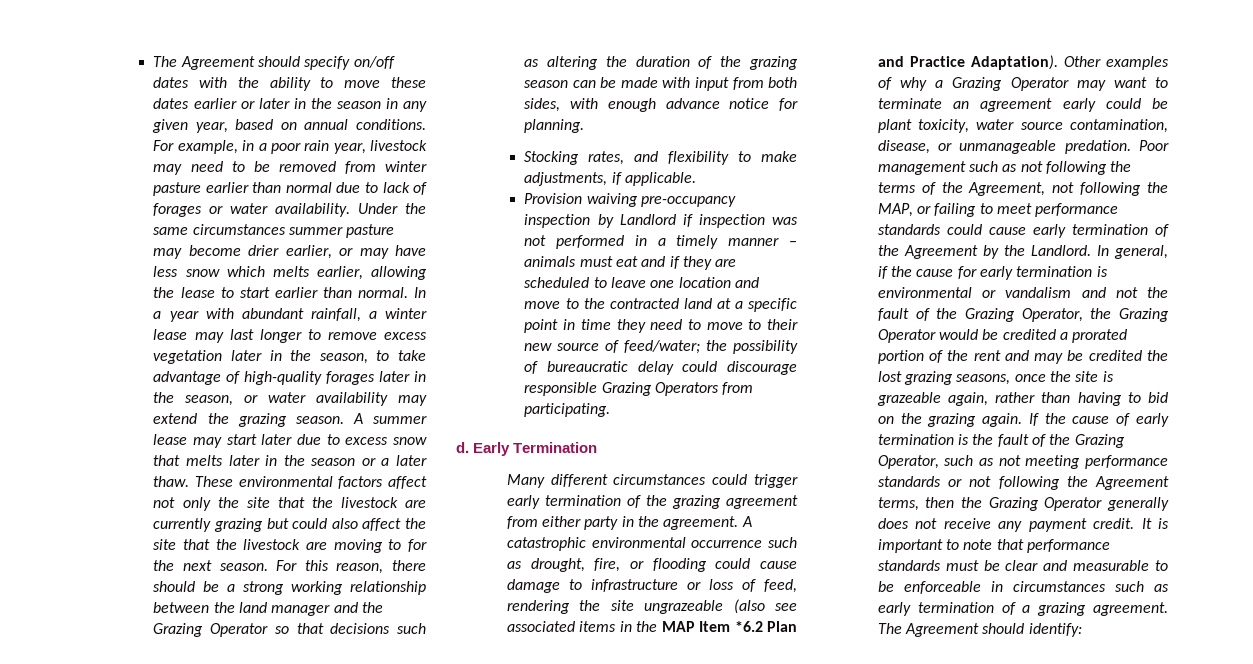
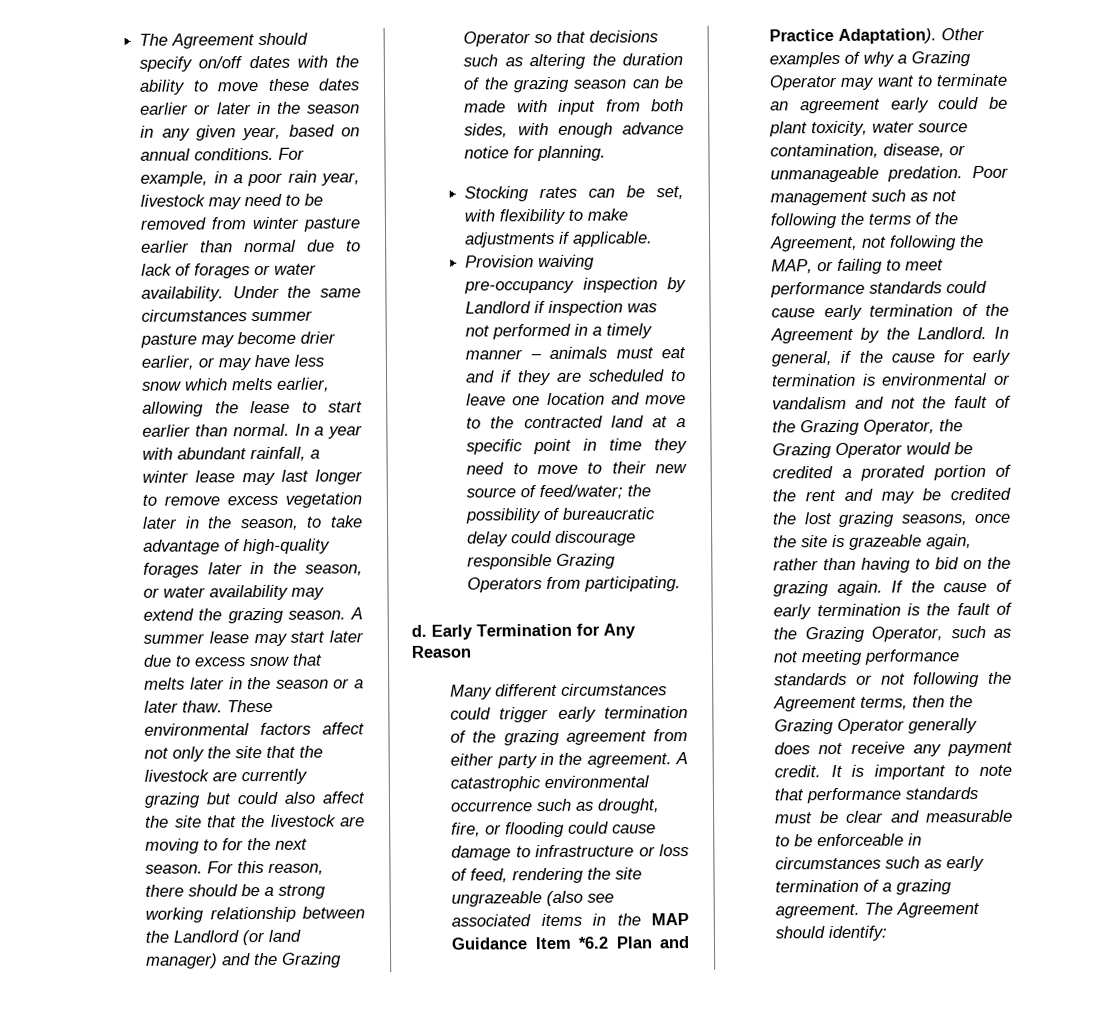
- For this reason, there should be a strong working relationship between the land manager and the Grazing Operator so that decisions such as altering the duration of the grazing season can be made with input from both sides, with enough advance notice for planning.
+ For this reason, there should be a strong working relationship between the Landlord (or land manager) and the Grazing Operator so that decisions such as altering the duration of the grazing season can be made with input from both sides, with enough advance notice for planning.
- Stocking rates, and flexibility to make adjustments, if applicable.
+ Stocking rates can be set, with flexibility to make adjustments if applicable.
- Early Termination
+ Early Termination for Any Reason
- A catastrophic environmental occurrence such as drought, fire, or flooding could cause damage to infrastructure or loss of feed, rendering the site ungrazeable (also see associated items in the MAP Item *6.2 Plan and Practice Adaptation).
+ A catastrophic environmental occurrence such as drought, fire, or flooding could cause damage to infrastructure or loss of feed, rendering the site ungrazeable (also see associated items in the MAP Guidance Item *6.2 Plan and Practice Adaptation).

